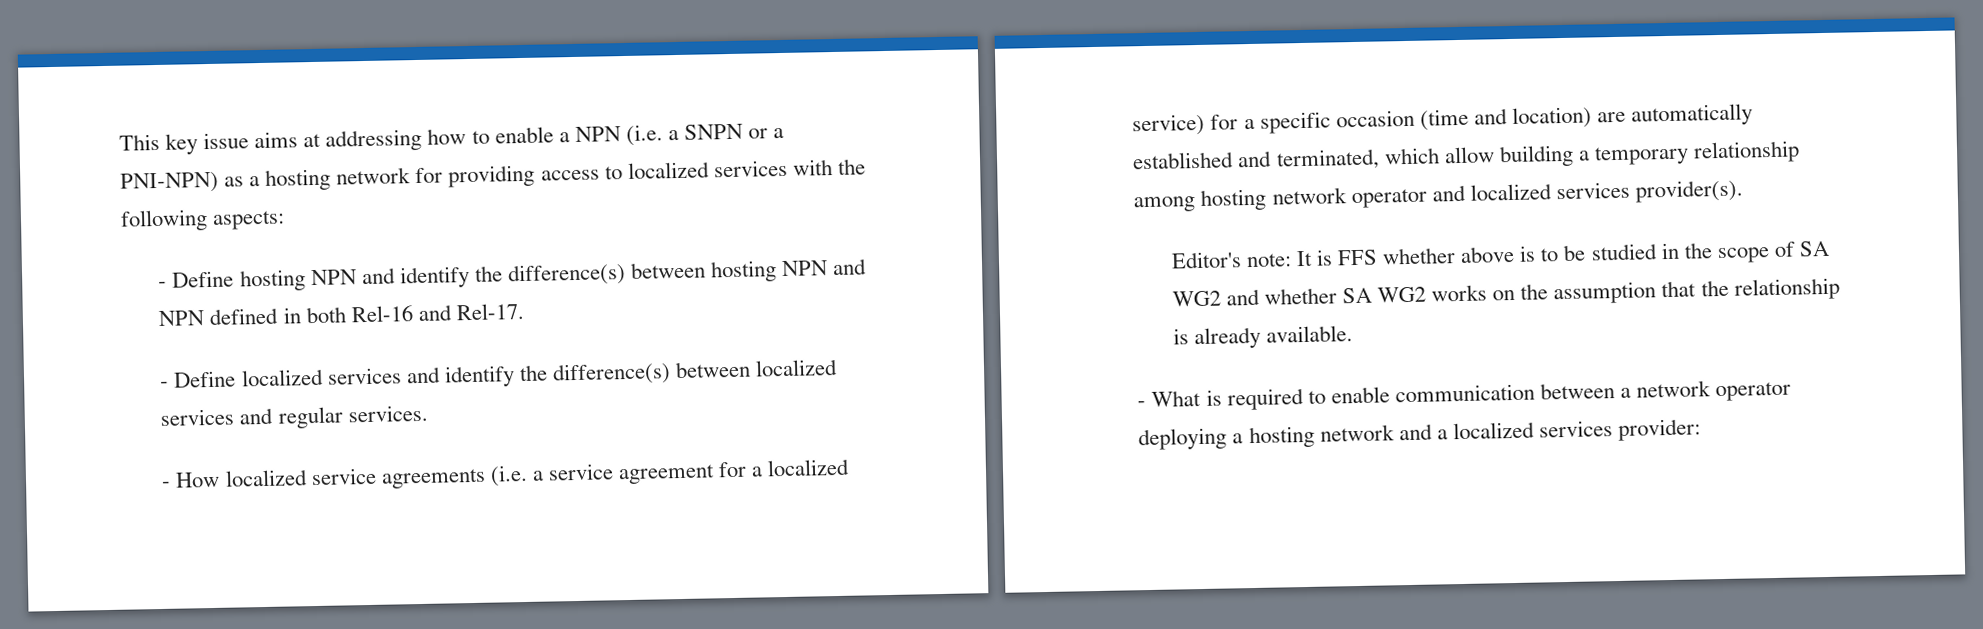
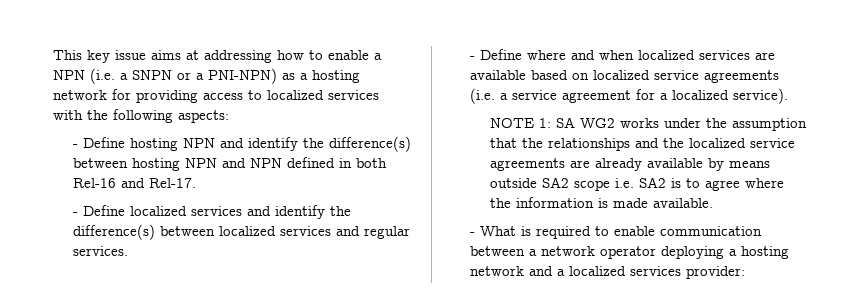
- - How localized service agreements (i.e. a service agreement for a localized service) for a specific occasion (time and location) are automatically established and terminated, which allow building a temporary relationship among hosting network operator and localized services provider(s).
- Editor's note: It is FFS whether above is to be studied in the scope of SA WG2 and whether SA WG2 works on the assumption that the relationship is already available.
+ - Define where and when localized services are available based on localized service agreements (i.e. a service agreement for a localized service).
+ NOTE 1: SA WG2 works under the assumption that the relationships and the localized service agreements are already available by means outside SA2 scope i.e. SA2 is to agree where the information is made available.

